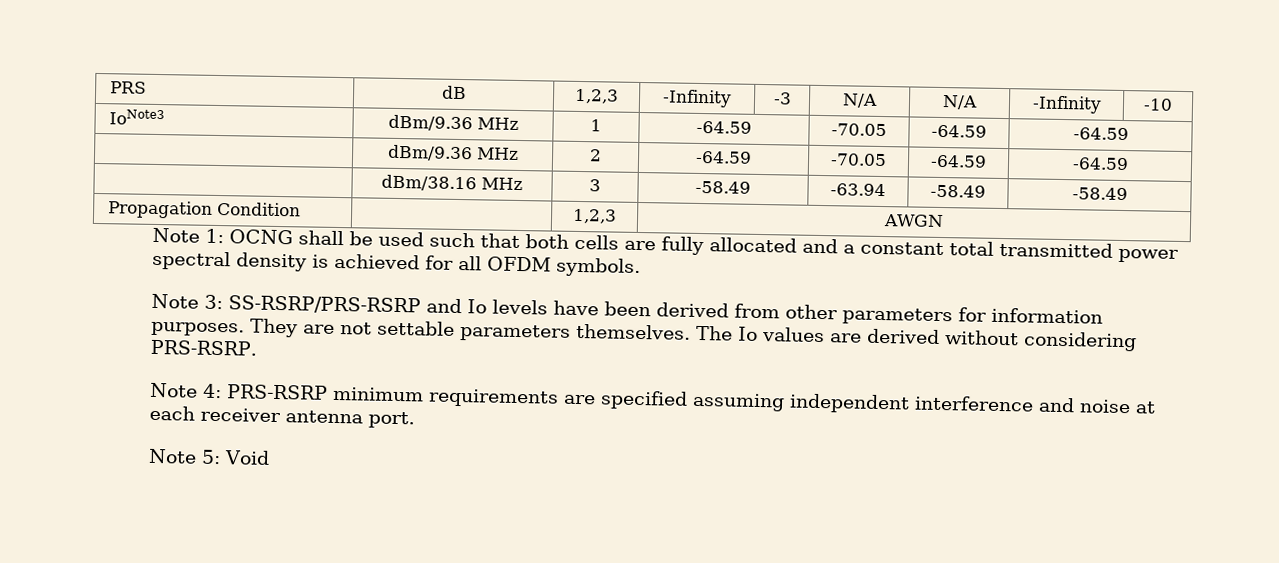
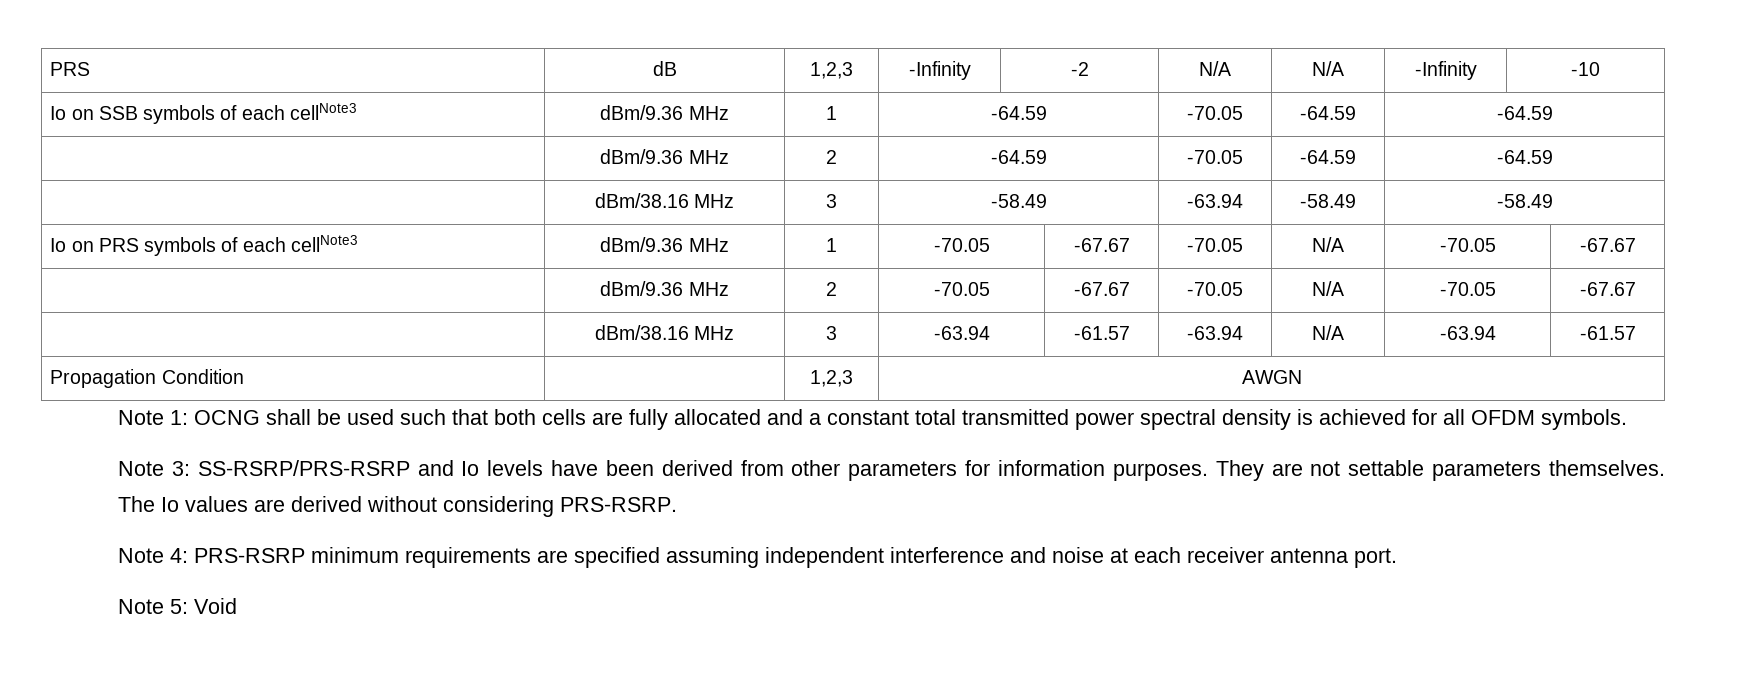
- PRS | dB | 1,2,3 | -Infinity | -3 | N/A | N/A | -Infinity | -10
+ PRS | dB | 1,2,3 | -Infinity | -2 | N/A | N/A | -Infinity | -10
- IoNote3 | dBm/9.36 MHz | 1 | -64.59 | -70.05 | -64.59 | -64.59
+ Io on SSB symbols of each cellNote3 | dBm/9.36 MHz | 1 | -64.59 | -70.05 | -64.59 | -64.59
+ Io on PRS symbols of each cellNote3 | dBm/9.36 MHz | 1 | -70.05 | -67.67 | -70.05 | N/A | -70.05 | -67.67
+ | dBm/9.36 MHz | 2 | -70.05 | -67.67 | -70.05 | N/A | -70.05 | -67.67
+ | dBm/38.16 MHz | 3 | -63.94 | -61.57 | -63.94 | N/A | -63.94 | -61.57

